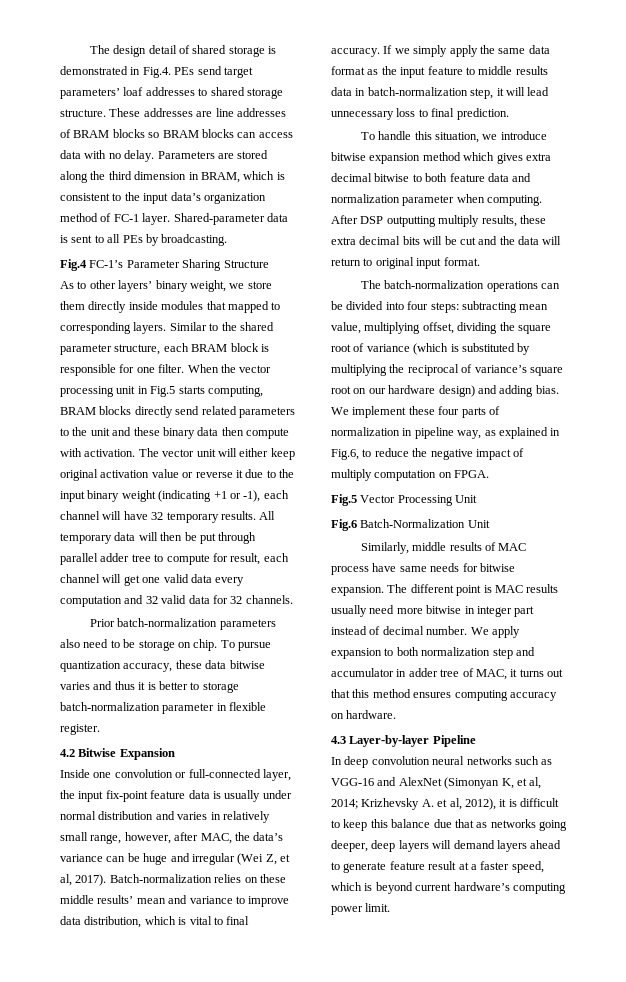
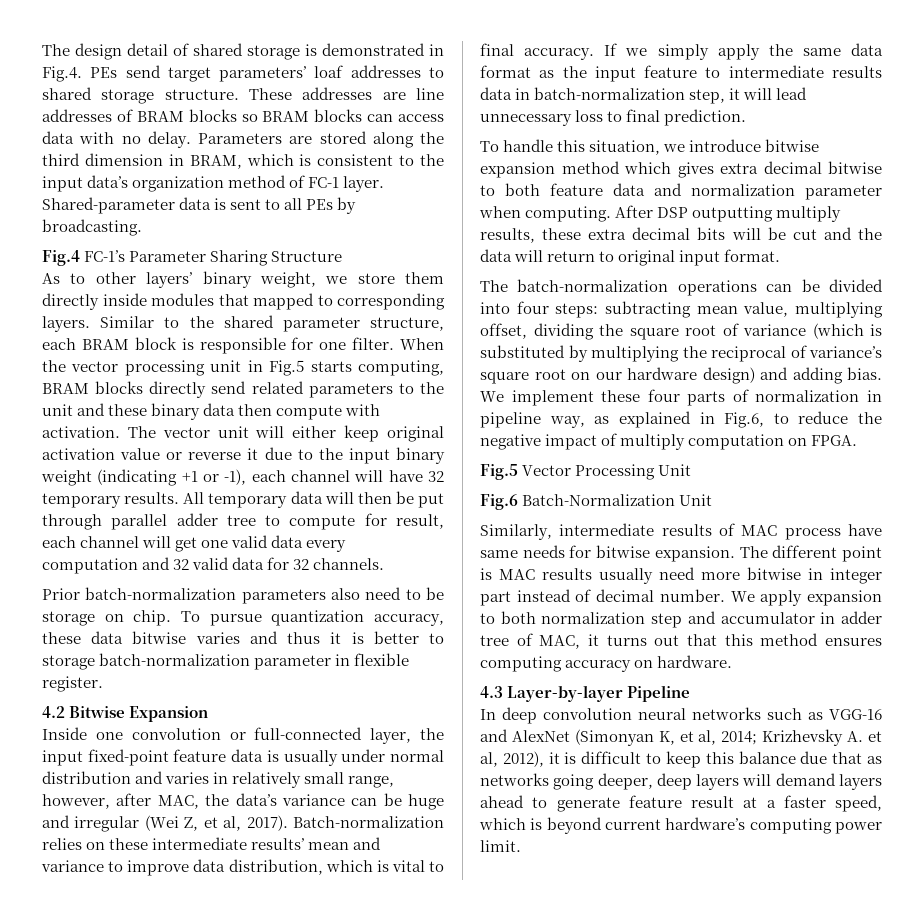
- Inside one convolution or full-connected layer, the input fix-point feature data is usually under normal distribution and varies in relatively small range, however, after MAC, the data’s variance can be huge and irregular (Wei Z, et al, 2017).
+ Inside one convolution or full-connected layer, the input fixed-point feature data is usually under normal distribution and varies in relatively small range, however, after MAC, the data’s variance can be huge and irregular (Wei Z, et al, 2017).
- Batch-normalization relies on these middle results’ mean and variance to improve data distribution, which is vital to final accuracy.
+ Batch-normalization relies on these intermediate results’ mean and variance to improve data distribution, which is vital to final accuracy.
- If we simply apply the same data format as the input feature to middle results data in batch-normalization step, it will lead unnecessary loss to final prediction.
+ If we simply apply the same data format as the input feature to intermediate results data in batch-normalization step, it will lead unnecessary loss to final prediction.
- Similarly, middle results of MAC process have same needs for bitwise expansion.
+ Similarly, intermediate results of MAC process have same needs for bitwise expansion.

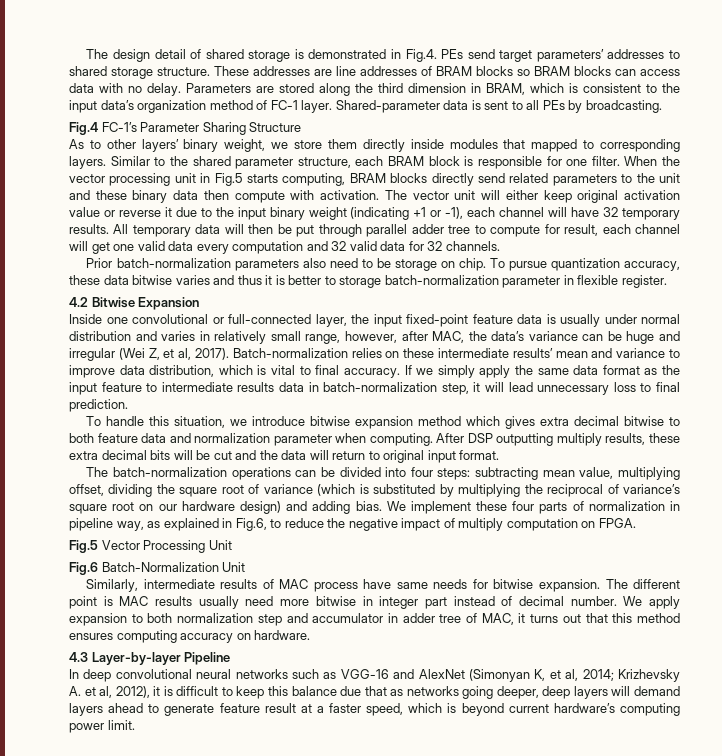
- The design detail of shared storage is demonstrated in Fig.4. PEs send target parameters’ loaf addresses to shared storage structure.
+ The design detail of shared storage is demonstrated in Fig.4. PEs send target parameters’ addresses to shared storage structure.
- Inside one convolution or full-connected layer, the input fixed-point feature data is usually under normal distribution and varies in relatively small range, however, after MAC, the data’s variance can be huge and irregular (Wei Z, et al, 2017).
+ Inside one convolutional or full-connected layer, the input fixed-point feature data is usually under normal distribution and varies in relatively small range, however, after MAC, the data’s variance can be huge and irregular (Wei Z, et al, 2017).
- In deep convolution neural networks such as VGG-16 and AlexNet (Simonyan K, et al, 2014; Krizhevsky A. et al, 2012), it is difficult to keep this balance due that as networks going deeper, deep layers will demand layers ahead to generate feature result at a faster speed, which is beyond current hardware’s computing power limit.
+ In deep convolutional neural networks such as VGG-16 and AlexNet (Simonyan K, et al, 2014; Krizhevsky A. et al, 2012), it is difficult to keep this balance due that as networks going deeper, deep layers will demand layers ahead to generate feature result at a faster speed, which is beyond current hardware’s computing power limit.

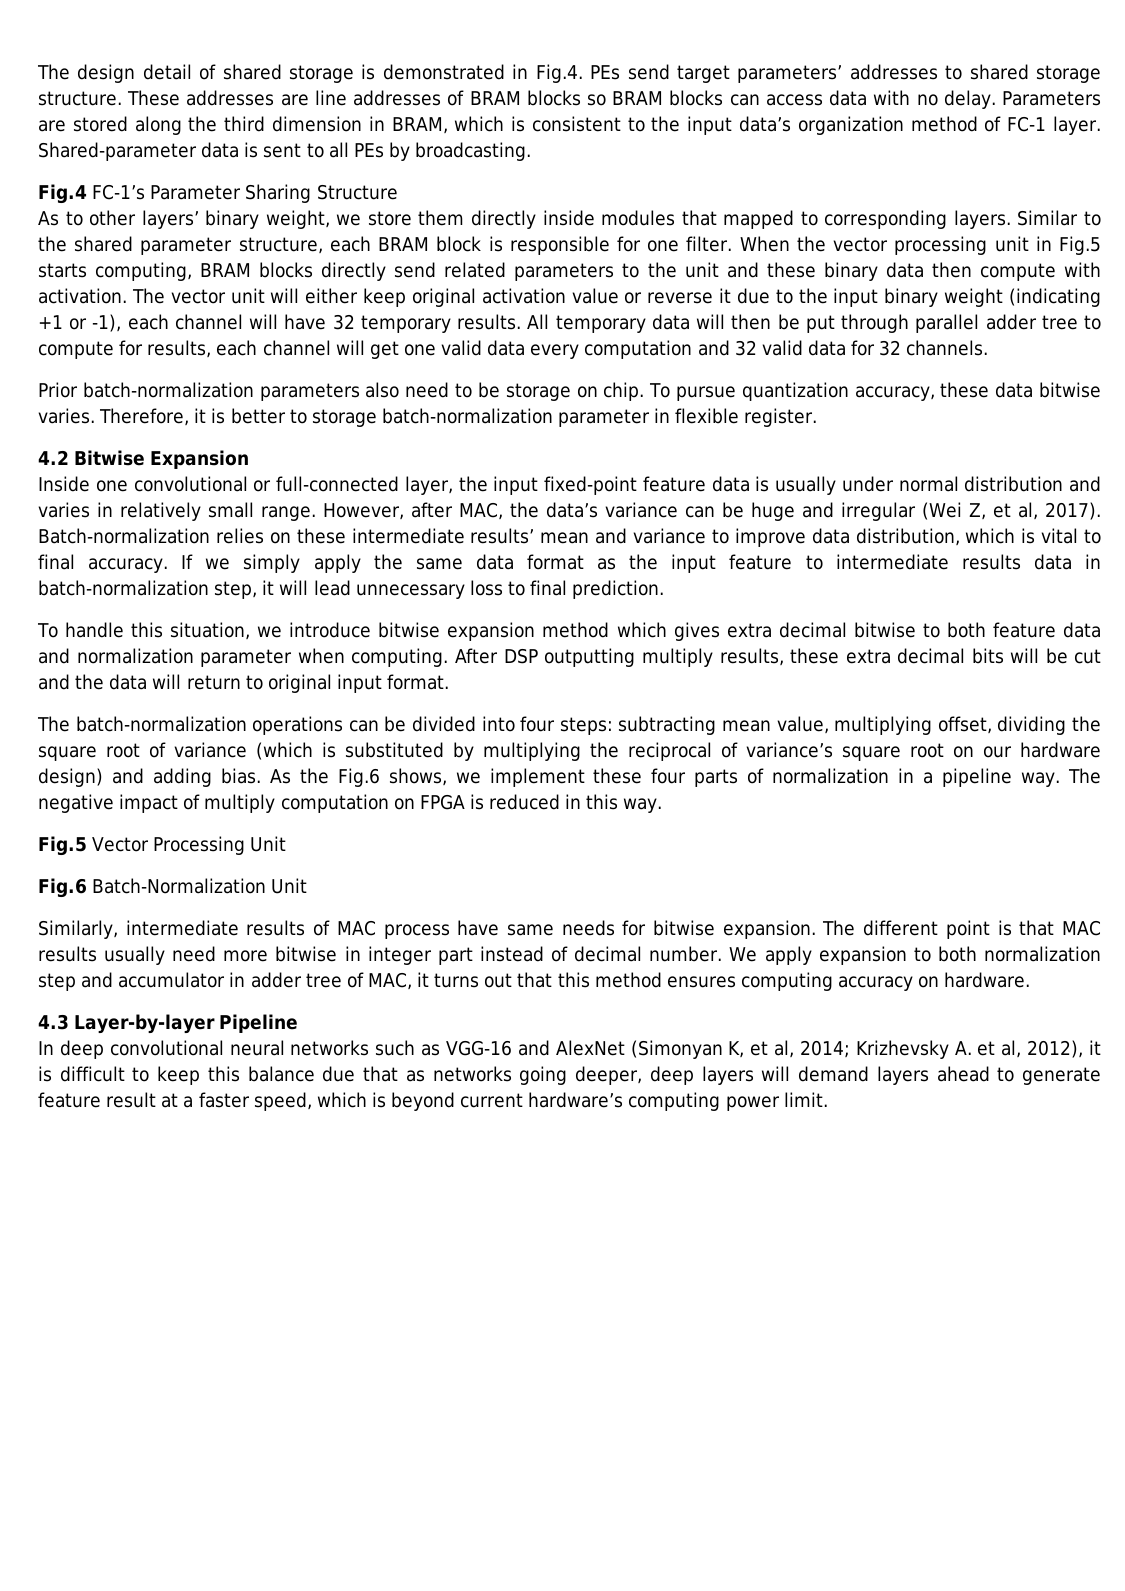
- All temporary data will then be put through parallel adder tree to compute for result, each channel will get one valid data every computation and 32 valid data for 32 channels.
+ All temporary data will then be put through parallel adder tree to compute for results, each channel will get one valid data every computation and 32 valid data for 32 channels.
- To pursue quantization accuracy, these data bitwise varies and thus it is better to storage batch-normalization parameter in flexible register.
+ To pursue quantization accuracy, these data bitwise varies. Therefore, it is better to storage batch-normalization parameter in flexible register.
- Inside one convolutional or full-connected layer, the input fixed-point feature data is usually under normal distribution and varies in relatively small range, however, after MAC, the data’s variance can be huge and irregular (Wei Z, et al, 2017).
+ Inside one convolutional or full-connected layer, the input fixed-point feature data is usually under normal distribution and varies in relatively small range. However, after MAC, the data’s variance can be huge and irregular (Wei Z, et al, 2017).
- We implement these four parts of normalization in pipeline way, as explained in Fig.6, to reduce the negative impact of multiply computation on FPGA.
+ As the Fig.6 shows, we implement these four parts of normalization in a pipeline way. The negative impact of multiply computation on FPGA is reduced in this way.
- The different point is MAC results usually need more bitwise in integer part instead of decimal number.
+ The different point is that MAC results usually need more bitwise in integer part instead of decimal number.

